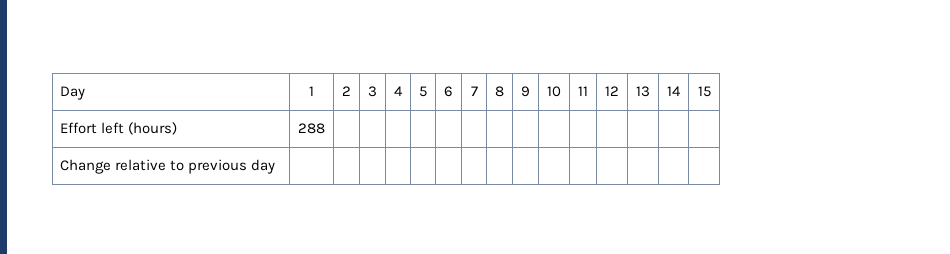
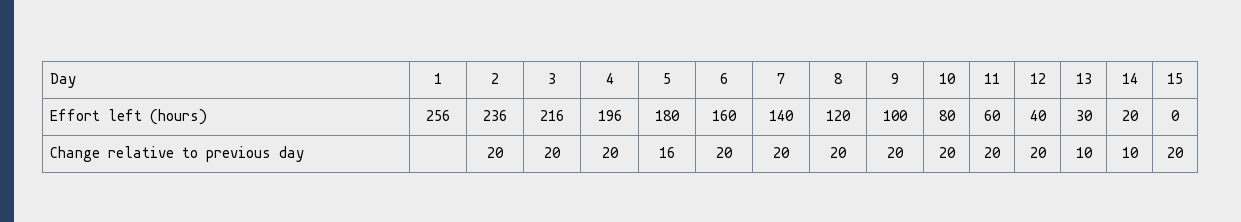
- Effort left (hours) | 288 | | | | | | | | | | | | | |
+ Effort left (hours) | 256 | 236 | 216 | 196 | 180 | 160 | 140 | 120 | 100 | 80 | 60 | 40 | 30 | 20 | 0
- Change relative to previous day | | | | | | | | | | | | | | |
+ Change relative to previous day | | 20 | 20 | 20 | 16 | 20 | 20 | 20 | 20 | 20 | 20 | 20 | 10 | 10 | 20

